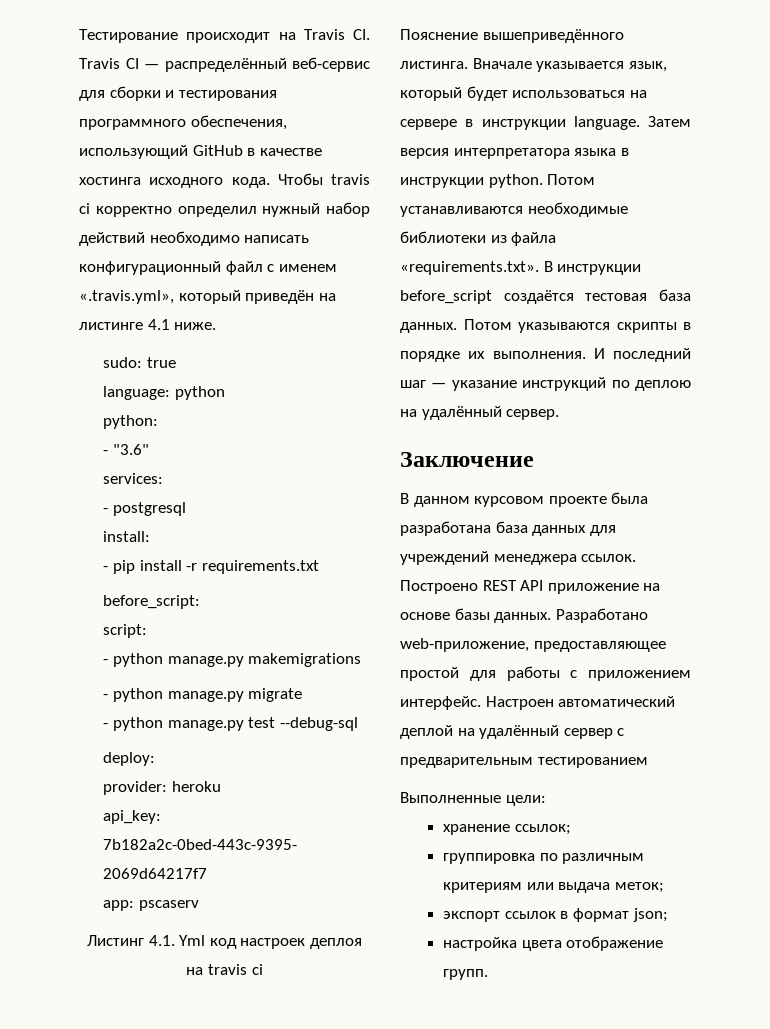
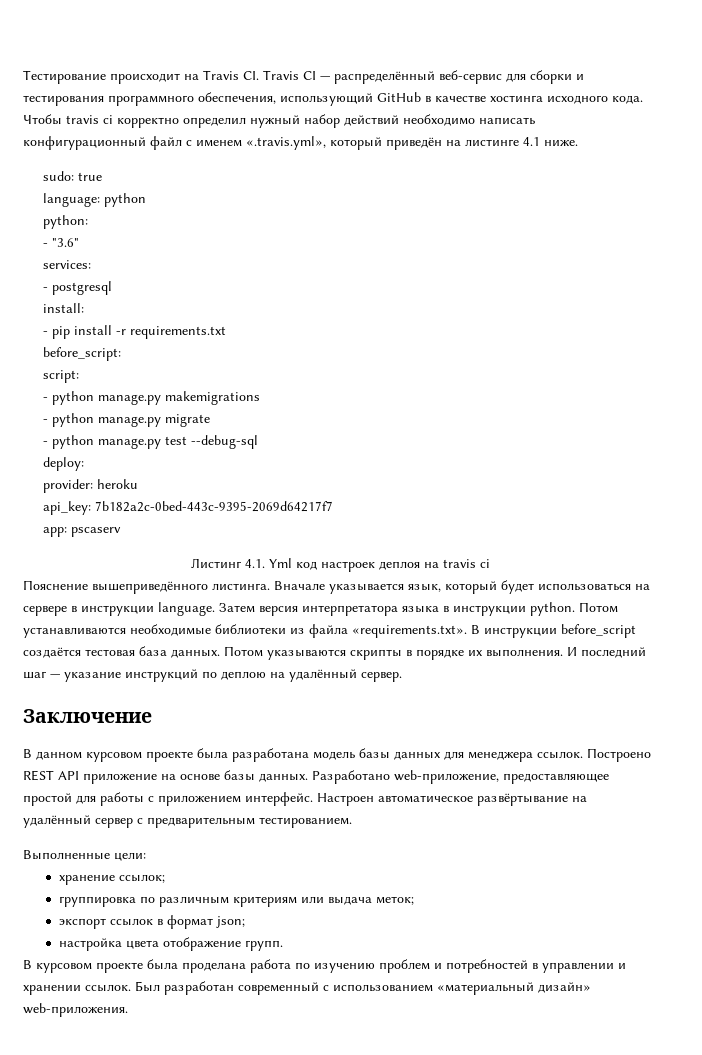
- В данном курсовом проекте была разработана база данных для учреждений менеджера ссылок.
+ В данном курсовом проекте была разработана модель базы данных для менеджера ссылок.
- Настроен автоматический деплой на удалённый сервер с предварительным тестированием
+ Настроен автоматическое развёртывание на удалённый сервер с предварительным тестированием.
+ В курсовом проекте была проделана работа по изучению проблем и потребностей в управлении и хранении ссылок. Был разработан современный с использованием «материальный дизайн» web-приложения.

